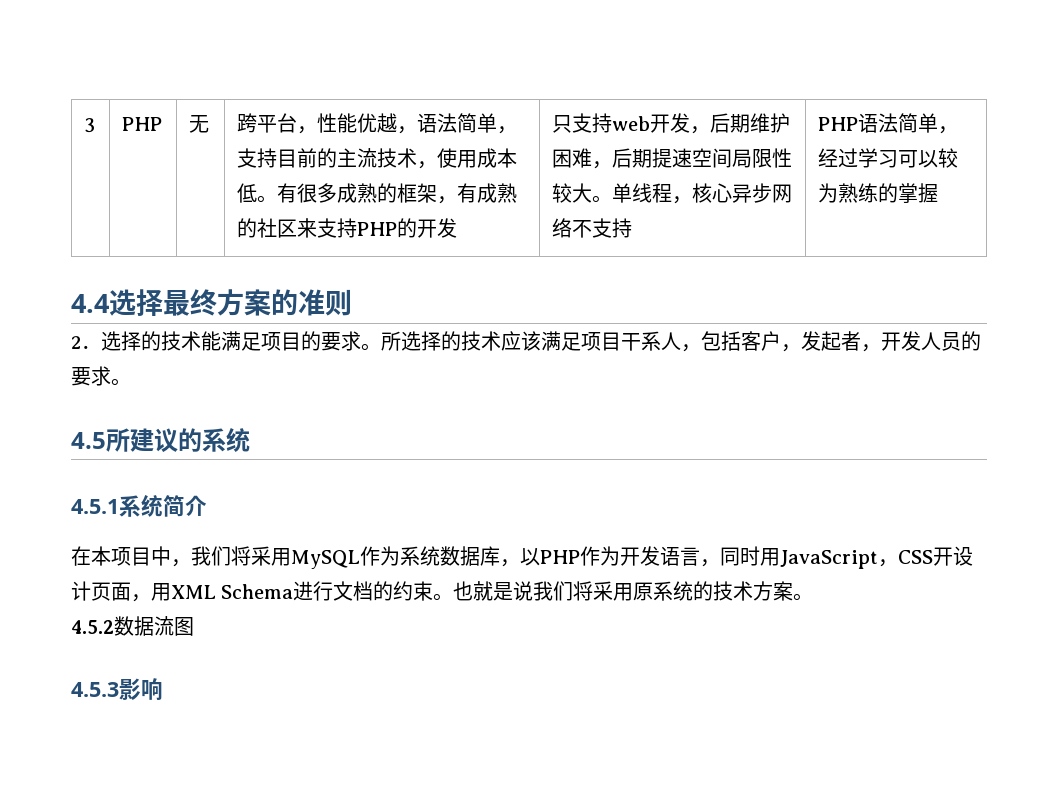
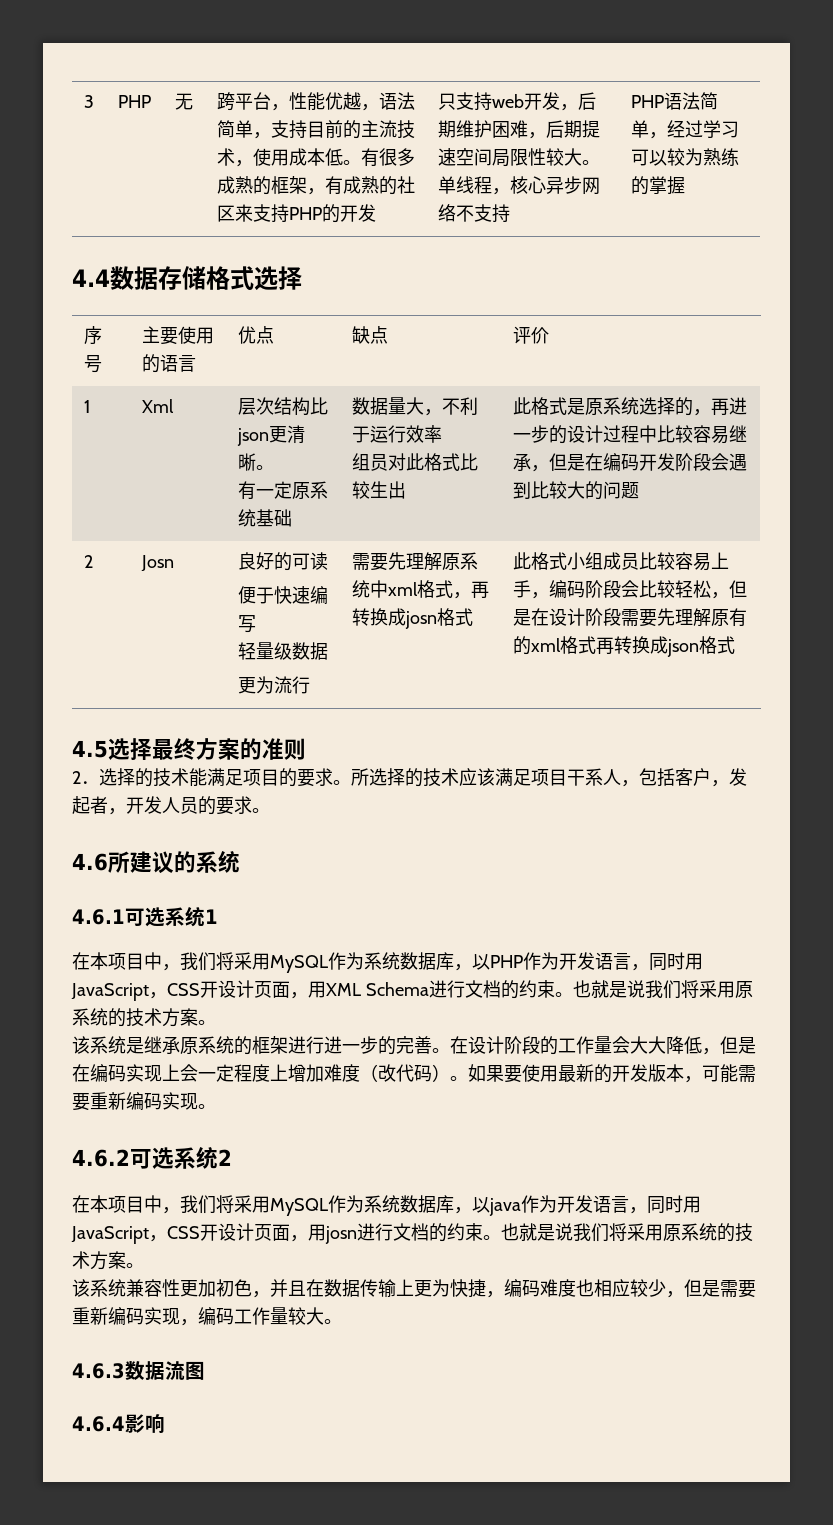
- 4.4选择最终方案的准则
+ 4.4数据存储格式选择
+ 序号 | 主要使用的语言 | 优点 | 缺点 | 评价
+ 1 | Xml | 层次结构比json更清晰。
+ 有一定原系统基础 | 数据量大，不利于运行效率
+ 组员对此格式比较生出 | 此格式是原系统选择的，再进一步的设计过程中比较容易继承，但是在编码开发阶段会遇到比较大的问题
+ 2 | Josn | 良好的可读
+ 便于快速编写
+ 轻量级数据
+ 更为流行 | 需要先理解原系统中xml格式，再转换成josn格式 | 此格式小组成员比较容易上手，编码阶段会比较轻松，但是在设计阶段需要先理解原有的xml格式再转换成json格式
+ 4.5选择最终方案的准则
- 4.5所建议的系统
+ 4.6所建议的系统
- 4.5.1系统简介
+ 4.6.1可选系统1
- 4.5.2数据流图
+ 该系统是继承原系统的框架进行进一步的完善。在设计阶段的工作量会大大降低，但是在编码实现上会一定程度上增加难度（改代码）。如果要使用最新的开发版本，可能需要重新编码实现。
+ 4.6.2可选系统2
+ 在本项目中，我们将采用MySQL作为系统数据库，以java作为开发语言，同时用JavaScript，CSS开设计页面，用josn进行文档的约束。也就是说我们将采用原系统的技术方案。
+ 该系统兼容性更加初色，并且在数据传输上更为快捷，编码难度也相应较少，但是需要重新编码实现，编码工作量较大。
+ 4.6.3数据流图
- 4.5.3影响
+ 4.6.4影响

